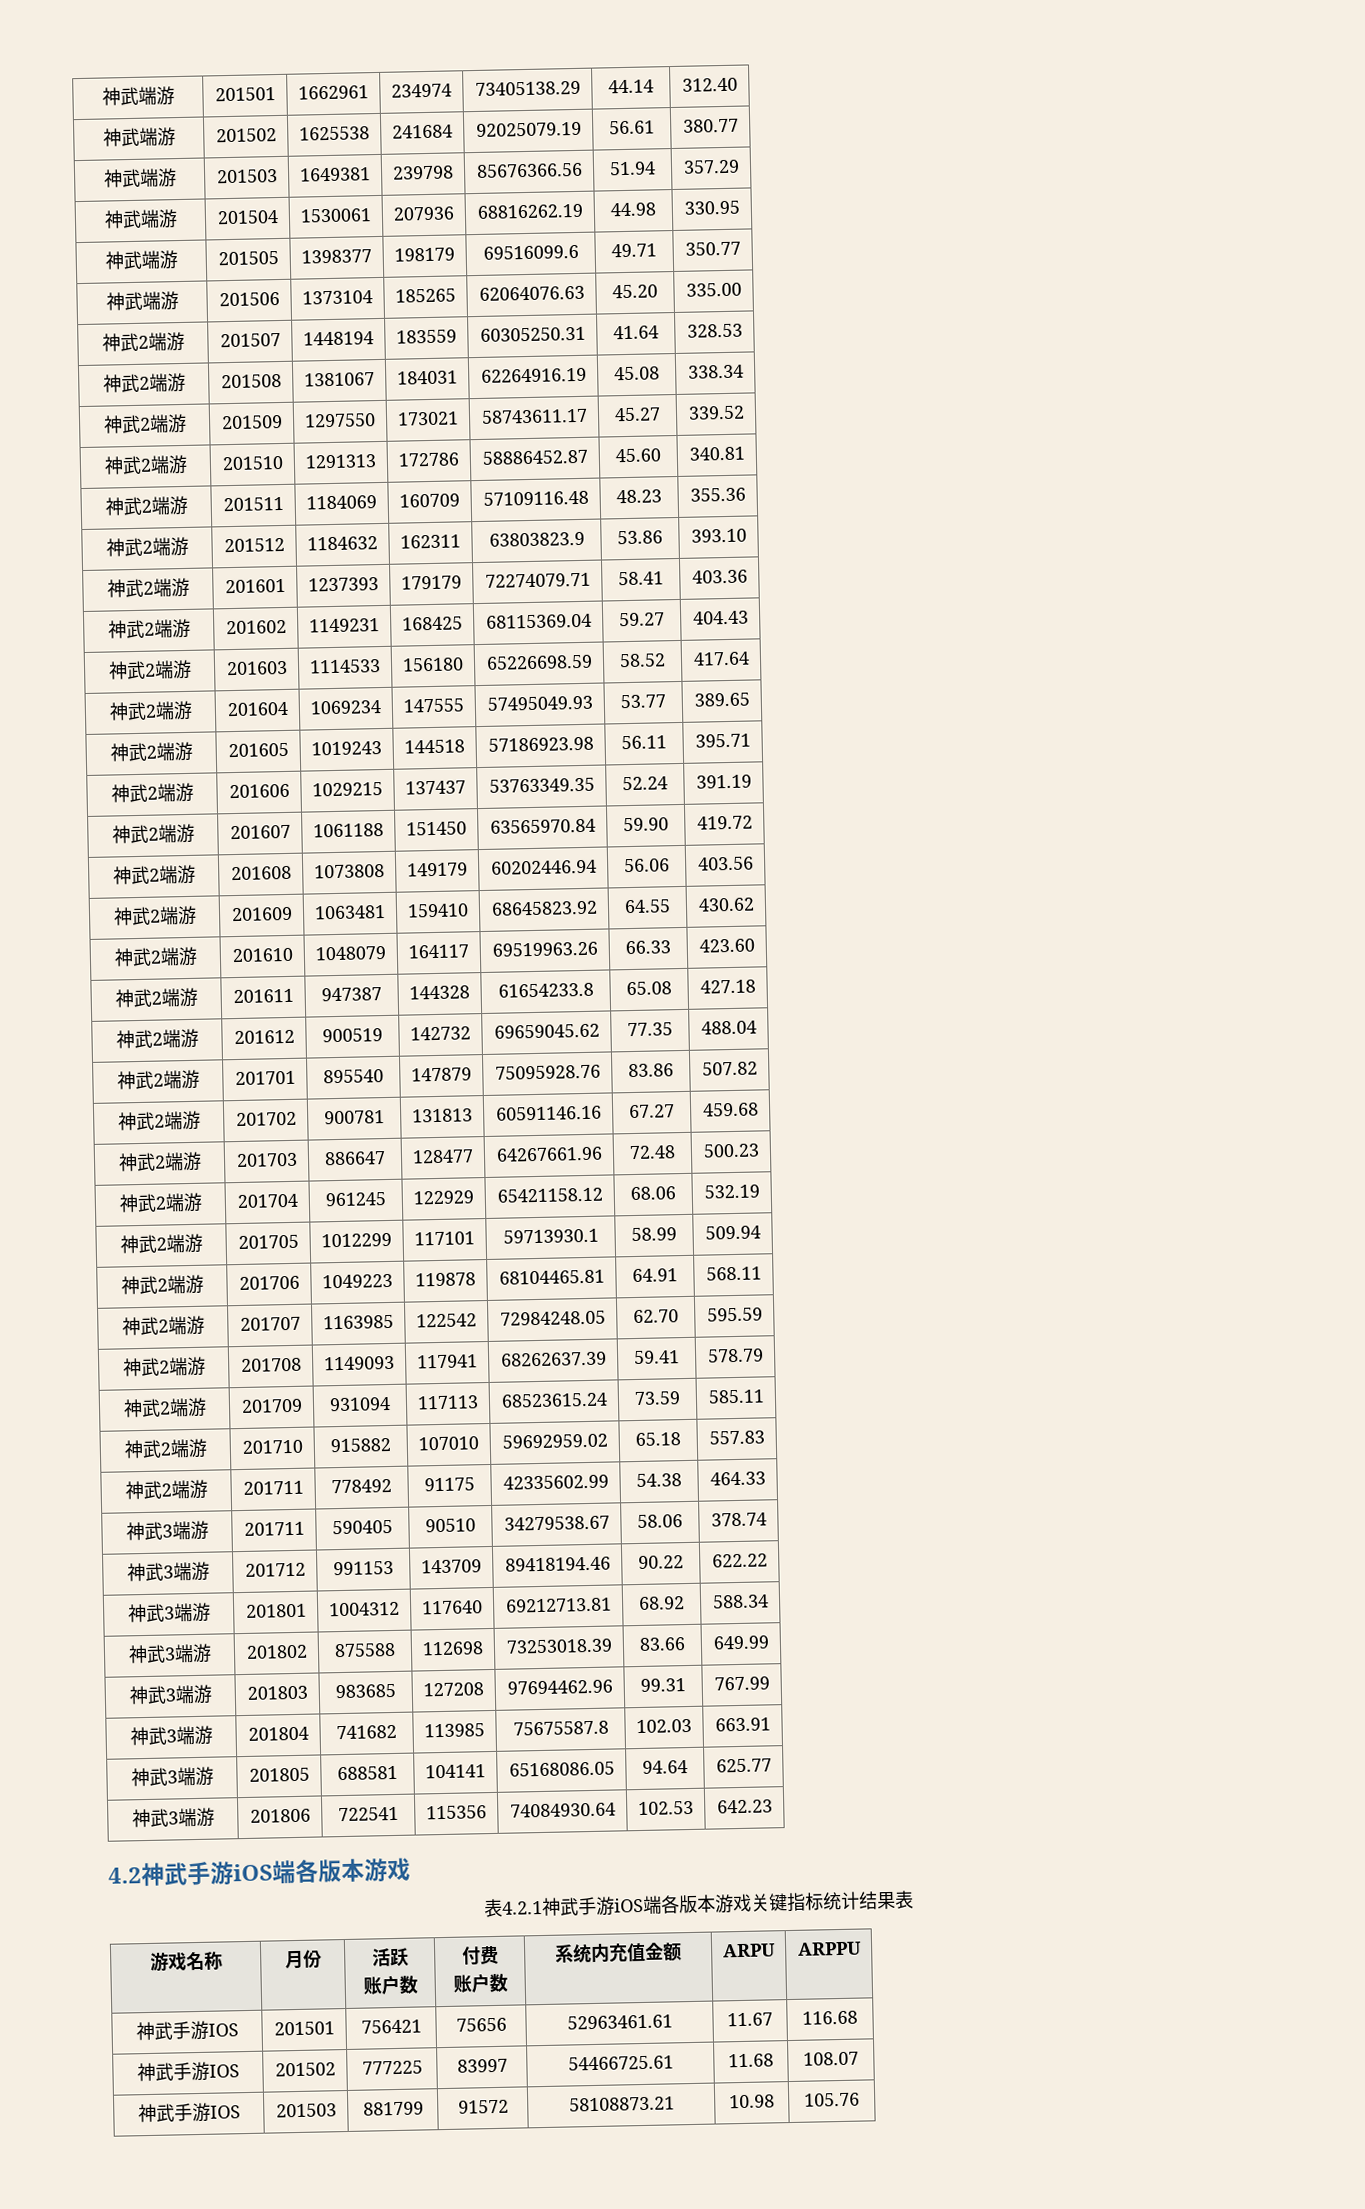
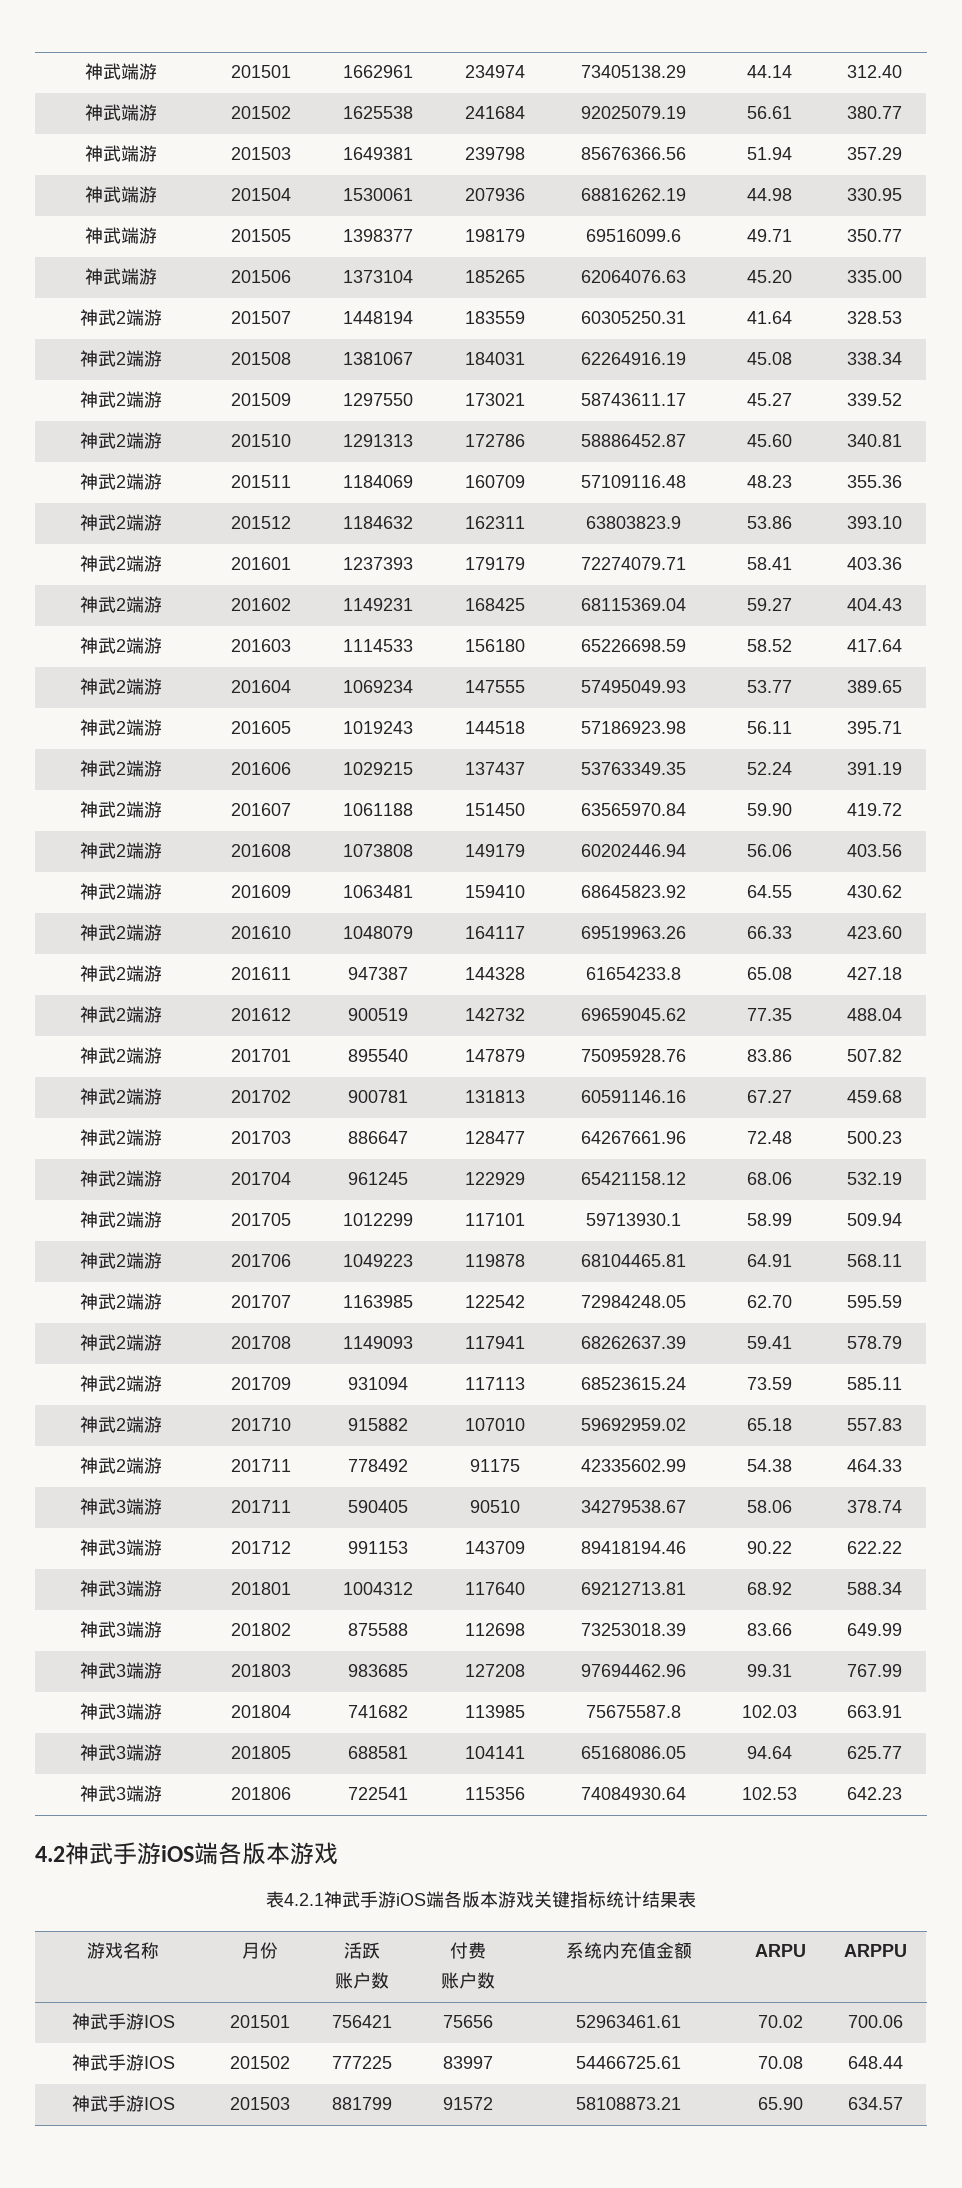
- 神武手游IOS | 201501 | 756421 | 75656 | 52963461.61 | 11.67 | 116.68
+ 神武手游IOS | 201501 | 756421 | 75656 | 52963461.61 | 70.02 | 700.06
- 神武手游IOS | 201502 | 777225 | 83997 | 54466725.61 | 11.68 | 108.07
+ 神武手游IOS | 201502 | 777225 | 83997 | 54466725.61 | 70.08 | 648.44
- 神武手游IOS | 201503 | 881799 | 91572 | 58108873.21 | 10.98 | 105.76
+ 神武手游IOS | 201503 | 881799 | 91572 | 58108873.21 | 65.90 | 634.57

